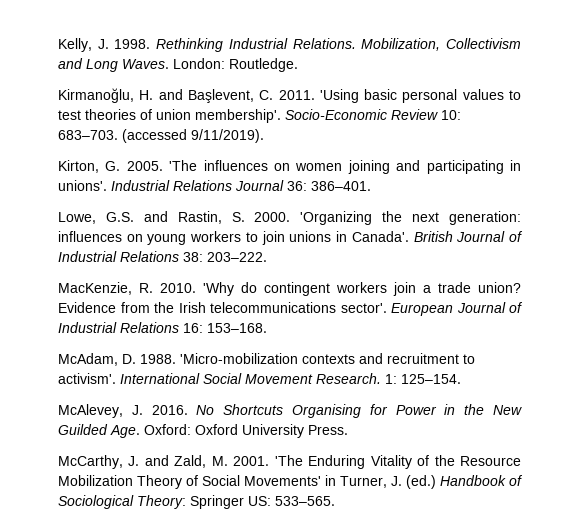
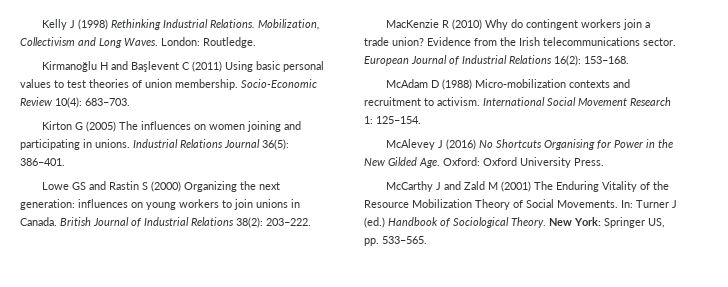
- Kelly, J. 1998. Rethinking Industrial Relations.
+ Kelly J (1998) Rethinking Industrial Relations.
- Kirmanoğlu, H. and Başlevent, C. 2011. 'Using basic personal values to test theories of union membership'.
+ Kirmanoğlu H and Başlevent C (2011) Using basic personal values to test theories of union membership.
- Socio-Economic Review 10: 683–703. (accessed 9/11/2019).
- Kirton, G. 2005. 'The influences on women joining and participating in unions'.
+ Socio-Economic Review 10(4): 683–703.
+ Kirton G (2005) The influences on women joining and participating in unions.
- Industrial Relations Journal 36: 386–401.
+ Industrial Relations Journal 36(5): 386–401.
- Lowe, G.S. and Rastin, S. 2000. 'Organizing the next generation: influences on young workers to join unions in Canada'.
+ Lowe GS and Rastin S (2000) Organizing the next generation: influences on young workers to join unions in Canada.
- British Journal of Industrial Relations 38: 203–222.
+ British Journal of Industrial Relations 38(2): 203–222.
- MacKenzie, R. 2010. 'Why do contingent workers join a trade union?
+ MacKenzie R (2010) Why do contingent workers join a trade union?
- Evidence from the Irish telecommunications sector'.
+ Evidence from the Irish telecommunications sector.
- European Journal of Industrial Relations 16: 153–168.
+ European Journal of Industrial Relations 16(2): 153–168.
- McAdam, D. 1988. 'Micro-mobilization contexts and recruitment to activism'.
+ McAdam D (1988) Micro-mobilization contexts and recruitment to activism.
- International Social Movement Research. 1: 125–154.
+ International Social Movement Research 1: 125–154.
- McAlevey, J. 2016. No Shortcuts Organising for Power in the New Guilded Age. Oxford: Oxford University Press.
+ McAlevey J (2016) No Shortcuts Organising for Power in the New Gilded Age. Oxford: Oxford University Press.
- McCarthy, J. and Zald, M. 2001. 'The Enduring Vitality of the Resource Mobilization Theory of Social Movements' in Turner, J. (ed.) Handbook of Sociological Theory: Springer US: 533–565.
+ McCarthy J and Zald M (2001) The Enduring Vitality of the Resource Mobilization Theory of Social Movements. In: Turner J (ed.) Handbook of Sociological Theory. New York: Springer US, pp. 533–565.

